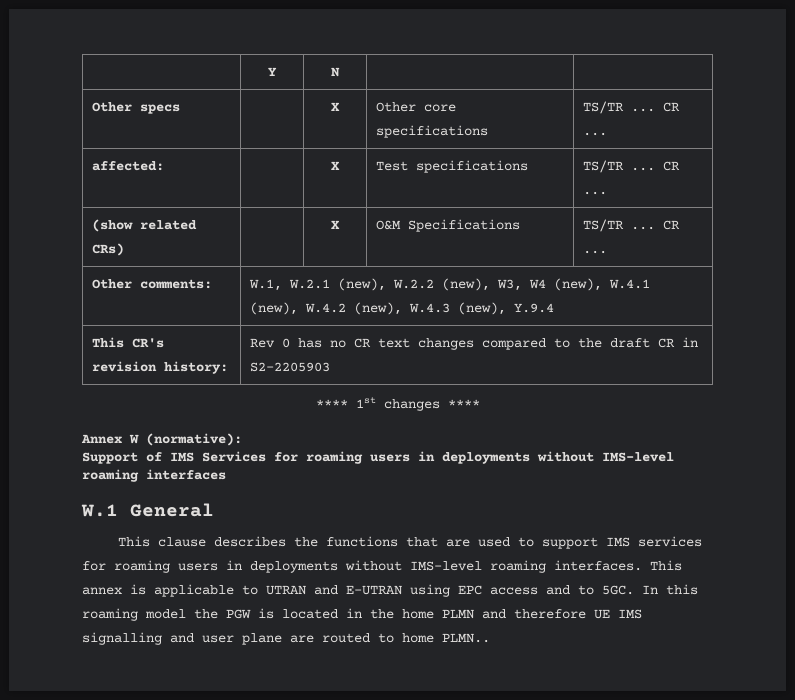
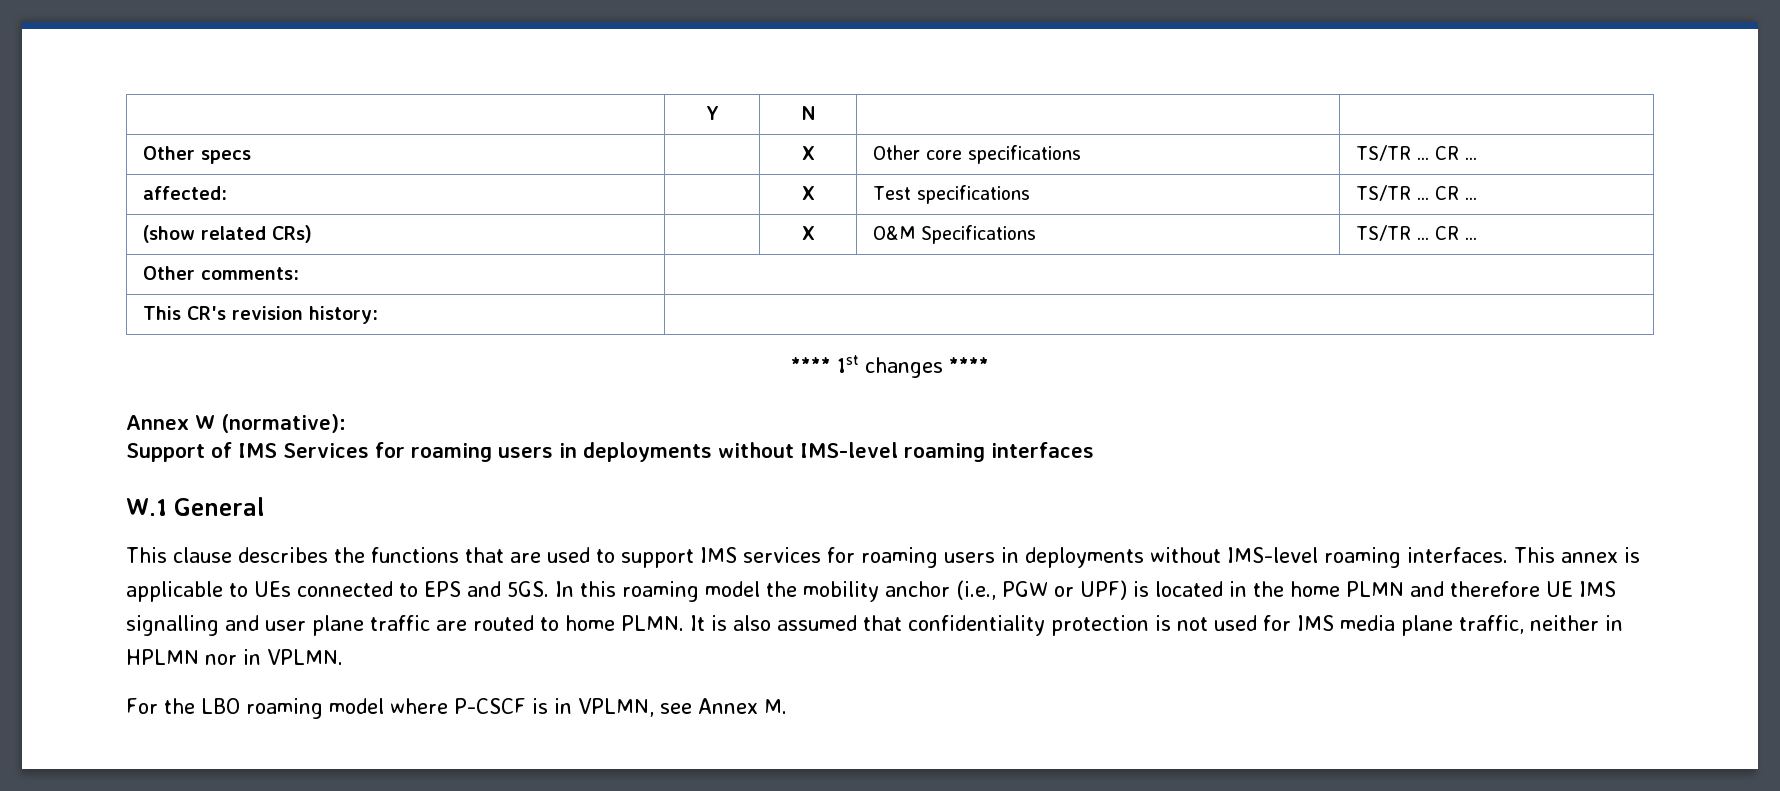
- Other comments: | W.1, W.2.1 (new), W.2.2 (new), W3, W4 (new), W.4.1 (new), W.4.2 (new), W.4.3 (new), Y.9.4
- This CR's revision history: | Rev 0 has no CR text changes compared to the draft CR in S2-2205903
+ Other comments: |
+ This CR's revision history: |
- This annex is applicable to UTRAN and E-UTRAN using EPC access and to 5GC.
+ This annex is applicable to UEs connected to EPS and 5GS.
- In this roaming model the PGW is located in the home PLMN and therefore UE IMS signalling and user plane are routed to home PLMN..
+ In this roaming model the mobility anchor (i.e., PGW or UPF) is located in the home PLMN and therefore UE IMS signalling and user plane traffic are routed to home PLMN. It is also assumed that confidentiality protection is not used for IMS media plane traffic, neither in HPLMN nor in VPLMN.
+ For the LBO roaming model where P-CSCF is in VPLMN, see Annex M.

